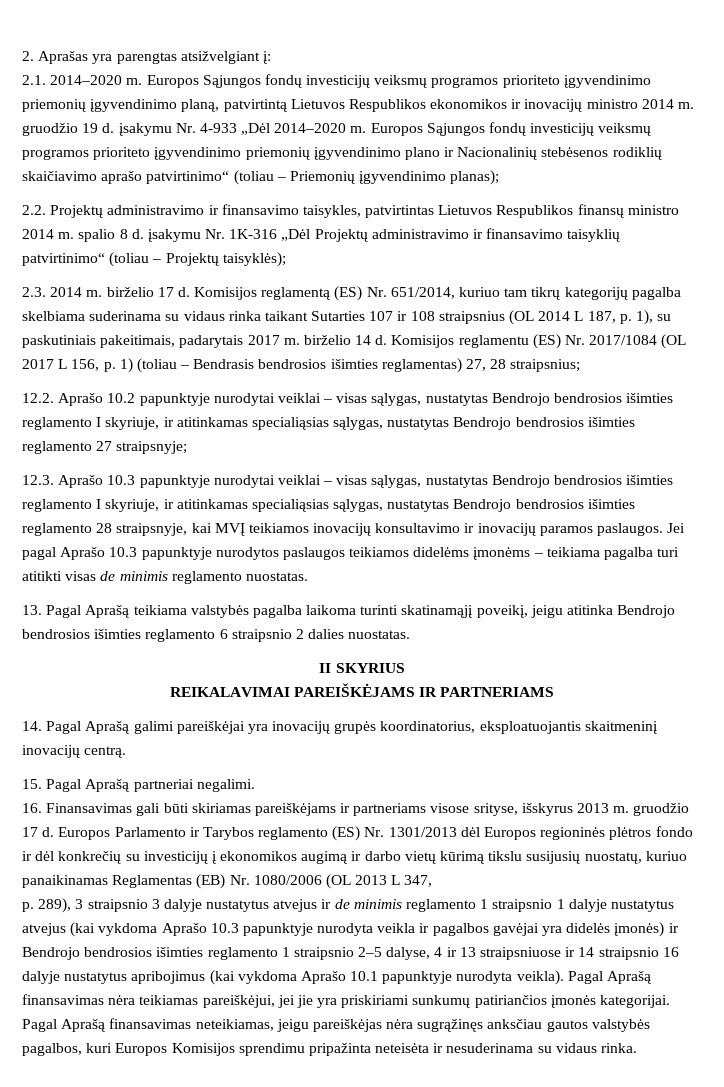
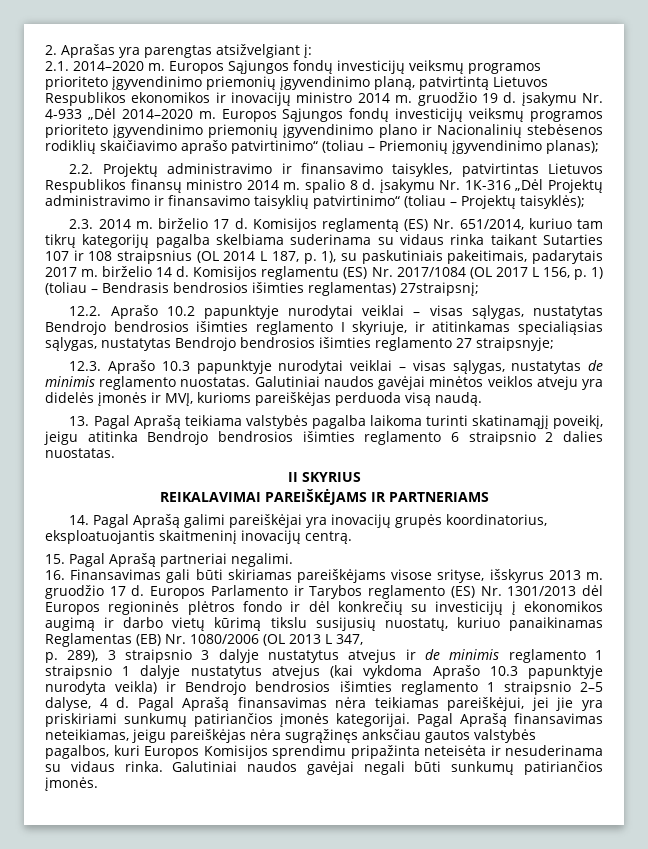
- Komisijos reglamentu (ES) Nr. 2017/1084 (OL 2017 L 156, p. 1) (toliau – Bendrasis bendrosios išimties reglamentas) 27, 28 straipsnius;
+ Komisijos reglamentu (ES) Nr. 2017/1084 (OL 2017 L 156, p. 1) (toliau – Bendrasis bendrosios išimties reglamentas) 27straipsnį;
- 12.3. Aprašo 10.3 papunktyje nurodytai veiklai – visas sąlygas, nustatytas Bendrojo bendrosios išimties reglamento I skyriuje, ir atitinkamas specialiąsias sąlygas, nustatytas Bendrojo bendrosios išimties reglamento 28 straipsnyje, kai MVĮ teikiamos inovacijų konsultavimo ir inovacijų paramos paslaugos. Jei pagal Aprašo 10.3 papunktyje nurodytos paslaugos teikiamos didelėms įmonėms – teikiama pagalba turi atitikti visas de minimis reglamento nuostatas.
+ 12.3. Aprašo 10.3 papunktyje nurodytai veiklai – visas sąlygas, nustatytas de minimis reglamento nuostatas. Galutiniai naudos gavėjai minėtos veiklos atveju yra didelės įmonės ir MVĮ, kurioms pareiškėjas perduoda visą naudą.
- 16. Finansavimas gali būti skiriamas pareiškėjams ir partneriams visose srityse, išskyrus 2013 m. gruodžio 17 d.
+ 16. Finansavimas gali būti skiriamas pareiškėjams visose srityse, išskyrus 2013 m. gruodžio 17 d.
- p. 289), 3 straipsnio 3 dalyje nustatytus atvejus ir de minimis reglamento 1 straipsnio 1 dalyje nustatytus atvejus (kai vykdoma Aprašo 10.3 papunktyje nurodyta veikla ir pagalbos gavėjai yra didelės įmonės) ir Bendrojo bendrosios išimties reglamento 1 straipsnio 2–5 dalyse, 4 ir 13 straipsniuose ir 14 straipsnio 16 dalyje nustatytus apribojimus (kai vykdoma Aprašo 10.1 papunktyje nurodyta veikla).
+ p. 289), 3 straipsnio 3 dalyje nustatytus atvejus ir de minimis reglamento 1 straipsnio 1 dalyje nustatytus atvejus (kai vykdoma Aprašo 10.3 papunktyje nurodyta veikla) ir Bendrojo bendrosios išimties reglamento 1 straipsnio 2–5 dalyse, 4 d.
+ Galutiniai naudos gavėjai negali būti sunkumų patiriančios įmonės.

